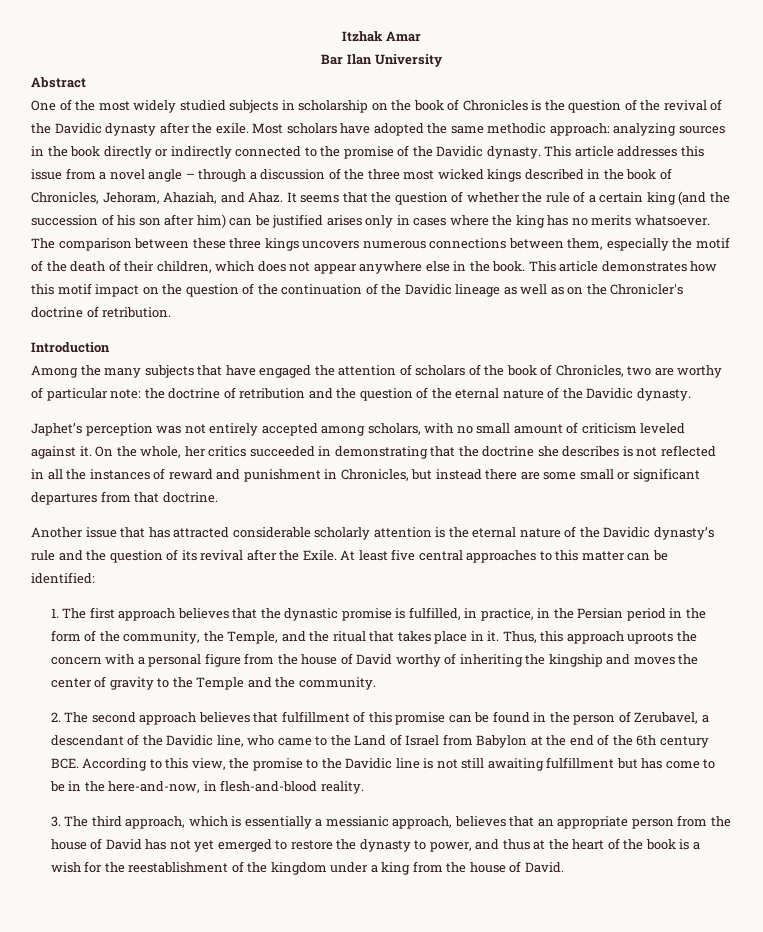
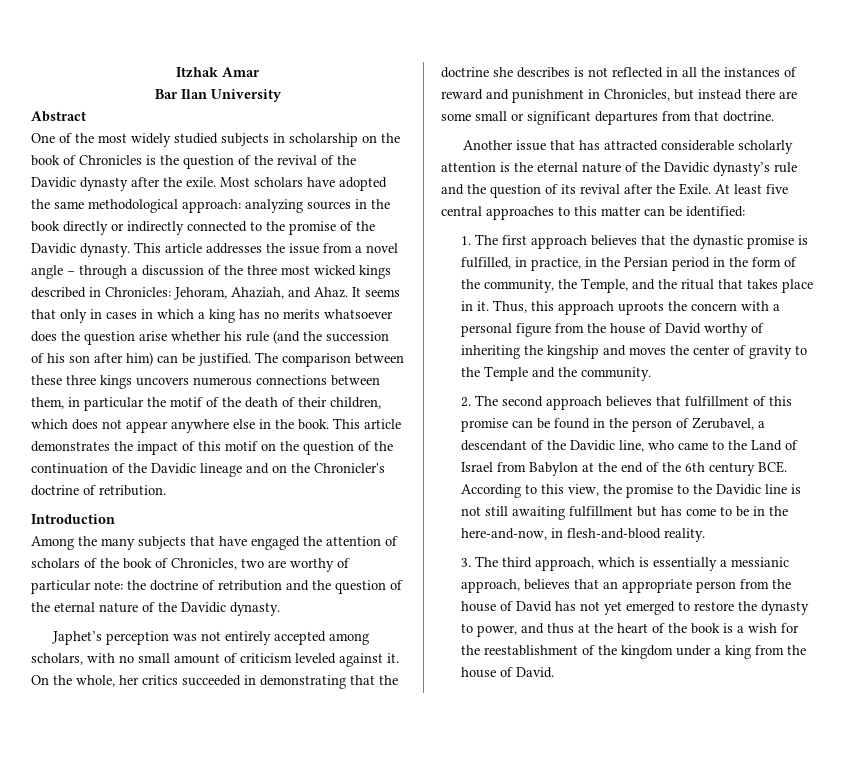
- Most scholars have adopted the same methodic approach: analyzing sources in the book directly or indirectly connected to the promise of the Davidic dynasty.
+ Most scholars have adopted the same methodological approach: analyzing sources in the book directly or indirectly connected to the promise of the Davidic dynasty.
- This article addresses this issue from a novel angle – through a discussion of the three most wicked kings described in the book of Chronicles, Jehoram, Ahaziah, and Ahaz.
+ This article addresses the issue from a novel angle – through a discussion of the three most wicked kings described in Chronicles: Jehoram, Ahaziah, and Ahaz.
- It seems that the question of whether the rule of a certain king (and the succession of his son after him) can be justified arises only in cases where the king has no merits whatsoever.
+ It seems that only in cases in which a king has no merits whatsoever does the question arise whether his rule (and the succession of his son after him) can be justified.
- The comparison between these three kings uncovers numerous connections between them, especially the motif of the death of their children, which does not appear anywhere else in the book.
+ The comparison between these three kings uncovers numerous connections between them, in particular the motif of the death of their children, which does not appear anywhere else in the book.
- This article demonstrates how this motif impact on the question of the continuation of the Davidic lineage as well as on the Chronicler's doctrine of retribution.
+ This article demonstrates the impact of this motif on the question of the continuation of the Davidic lineage and on the Chronicler's doctrine of retribution.

